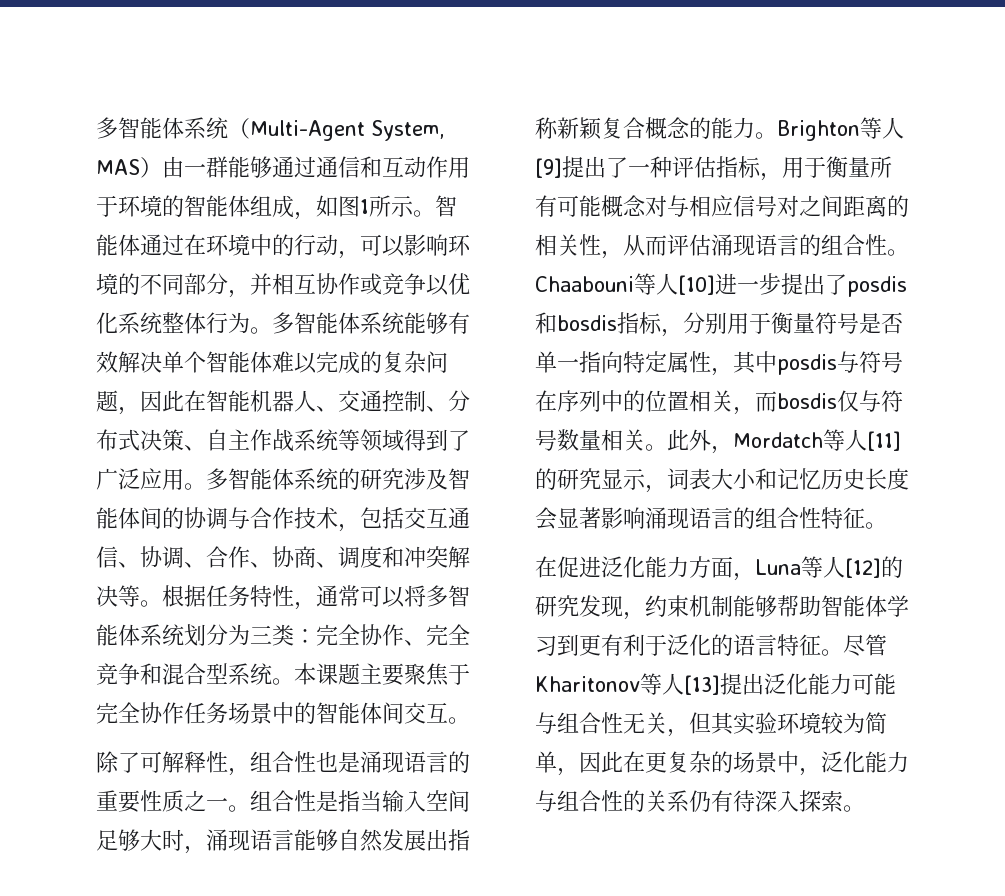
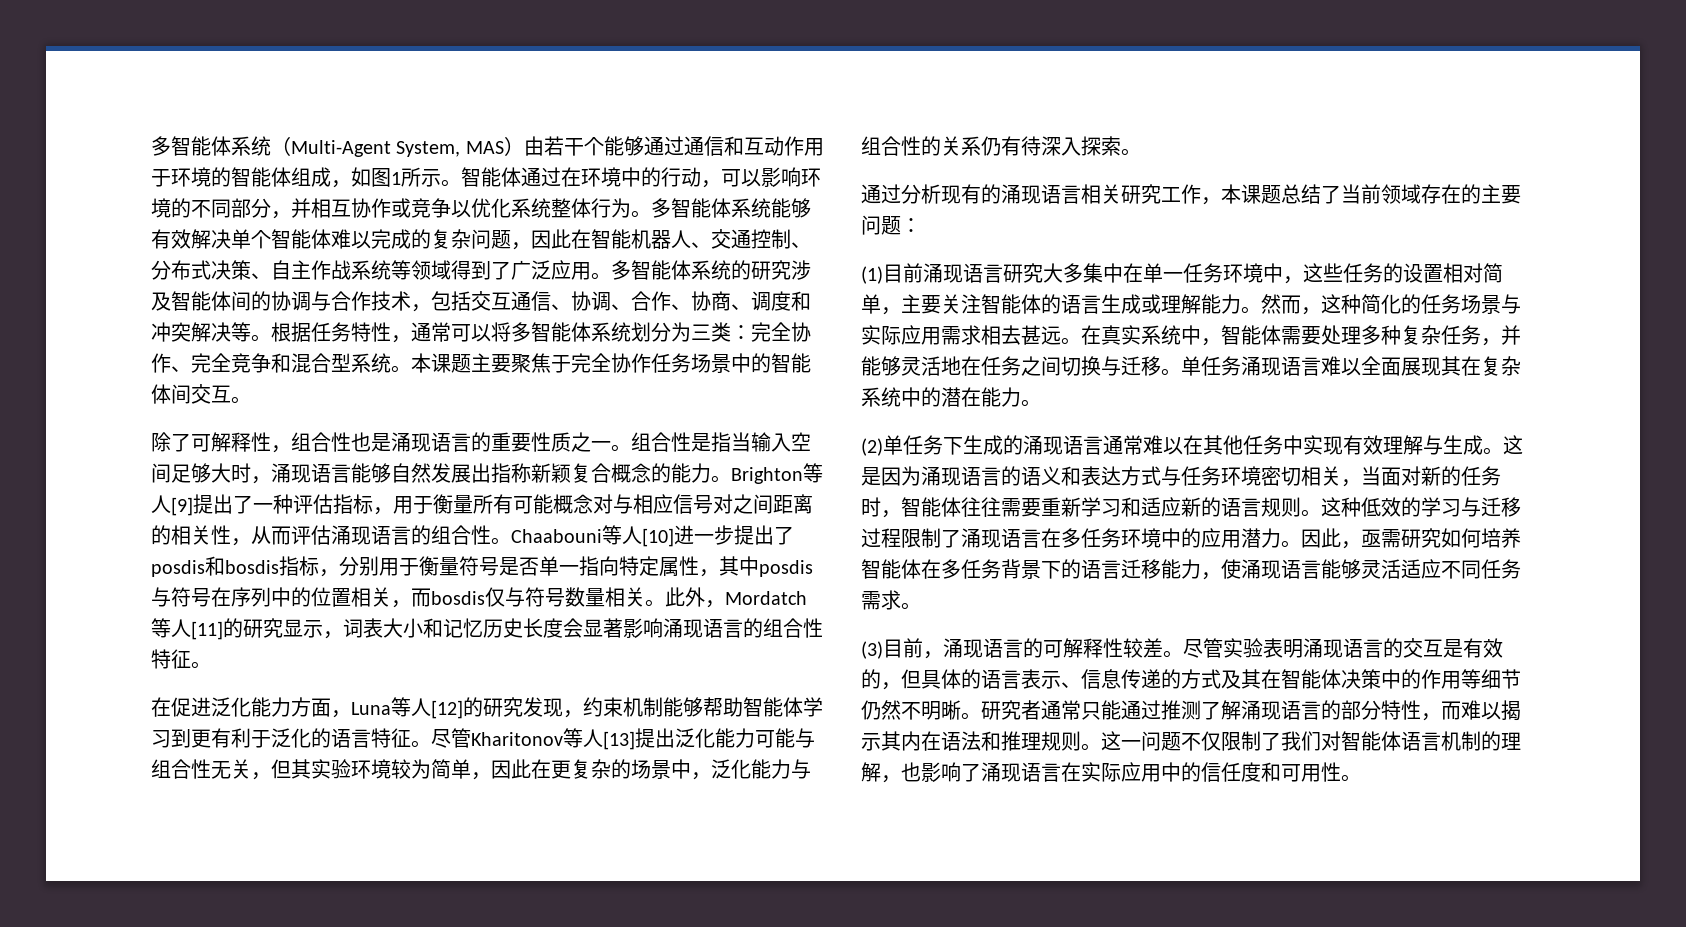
- 多智能体系统（Multi-Agent System, MAS）由一群能够通过通信和互动作用于环境的智能体组成，如图1所示。
+ 多智能体系统（Multi-Agent System, MAS）由若干个能够通过通信和互动作用于环境的智能体组成，如图1所示。
+ 通过分析现有的涌现语言相关研究工作，本课题总结了当前领域存在的主要问题：
+ (1)目前涌现语言研究大多集中在单一任务环境中，这些任务的设置相对简单，主要关注智能体的语言生成或理解能力。然而，这种简化的任务场景与实际应用需求相去甚远。在真实系统中，智能体需要处理多种复杂任务，并能够灵活地在任务之间切换与迁移。单任务涌现语言难以全面展现其在复杂系统中的潜在能力。
+ (2)单任务下生成的涌现语言通常难以在其他任务中实现有效理解与生成。这是因为涌现语言的语义和表达方式与任务环境密切相关，当面对新的任务时，智能体往往需要重新学习和适应新的语言规则。这种低效的学习与迁移过程限制了涌现语言在多任务环境中的应用潜力。因此，亟需研究如何培养智能体在多任务背景下的语言迁移能力，使涌现语言能够灵活适应不同任务需求。
+ (3)目前，涌现语言的可解释性较差。尽管实验表明涌现语言的交互是有效的，但具体的语言表示、信息传递的方式及其在智能体决策中的作用等细节仍然不明晰。研究者通常只能通过推测了解涌现语言的部分特性，而难以揭示其内在语法和推理规则。这一问题不仅限制了我们对智能体语言机制的理解，也影响了涌现语言在实际应用中的信任度和可用性。

